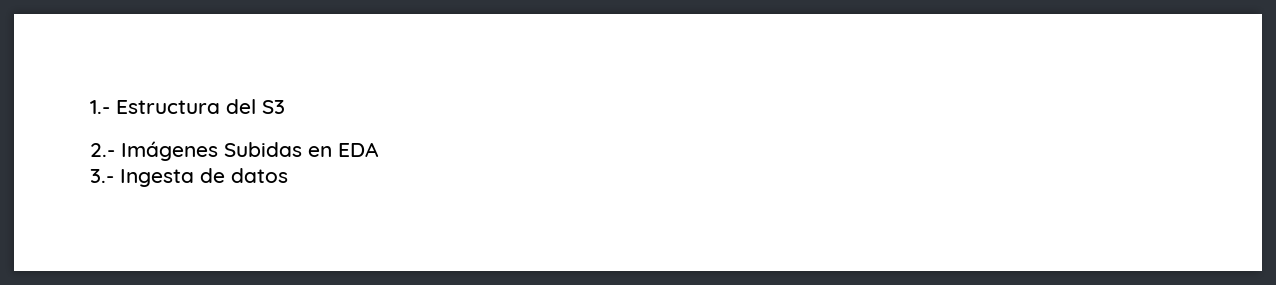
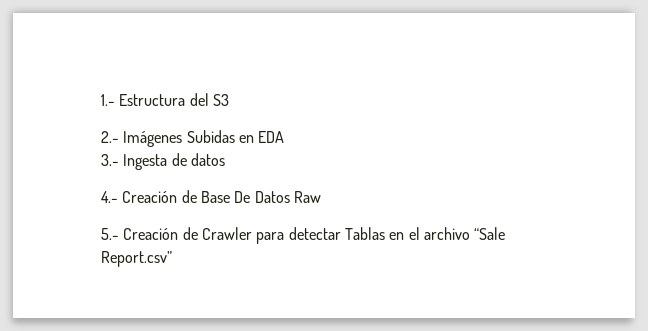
+ 4.- Creación de Base De Datos Raw
+ 5.- Creación de Crawler para detectar Tablas en el archivo “Sale Report.csv”

